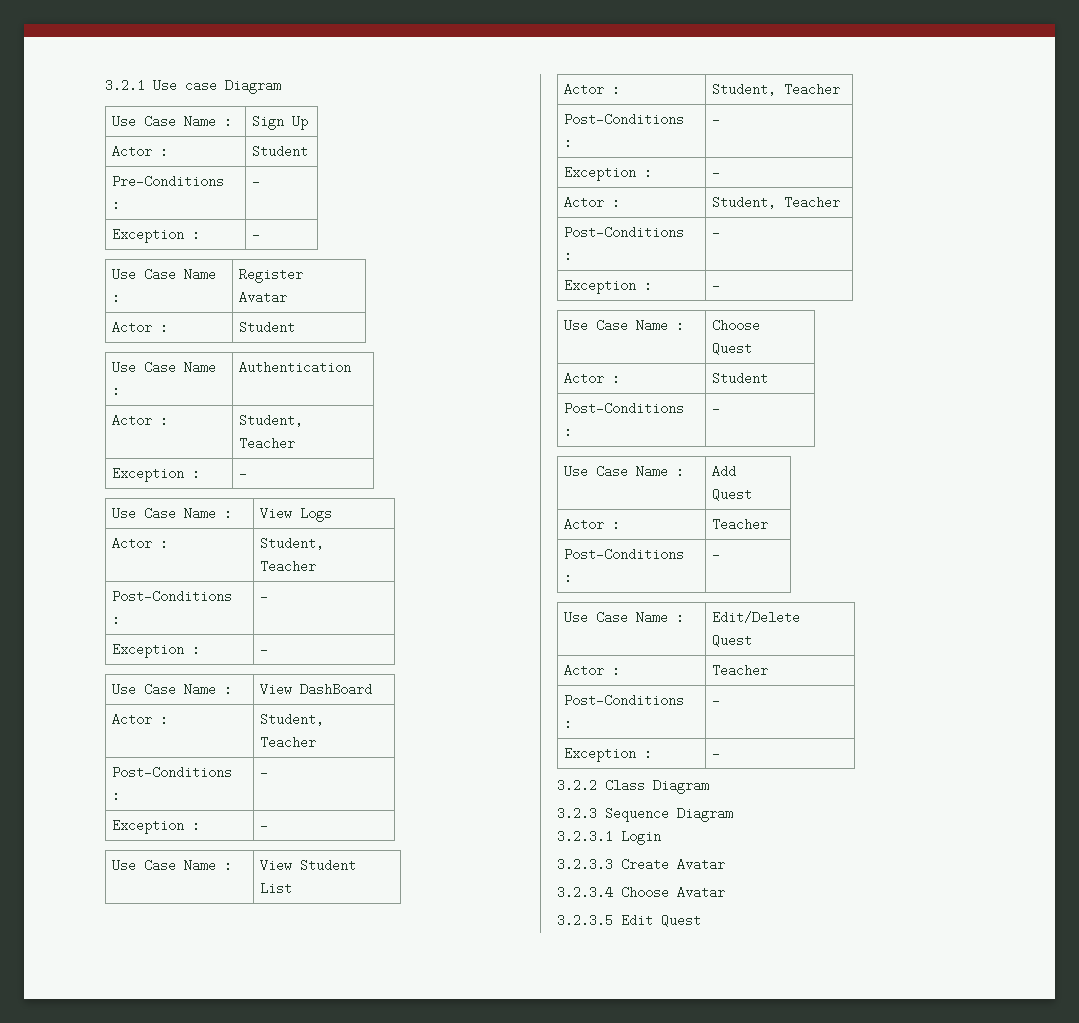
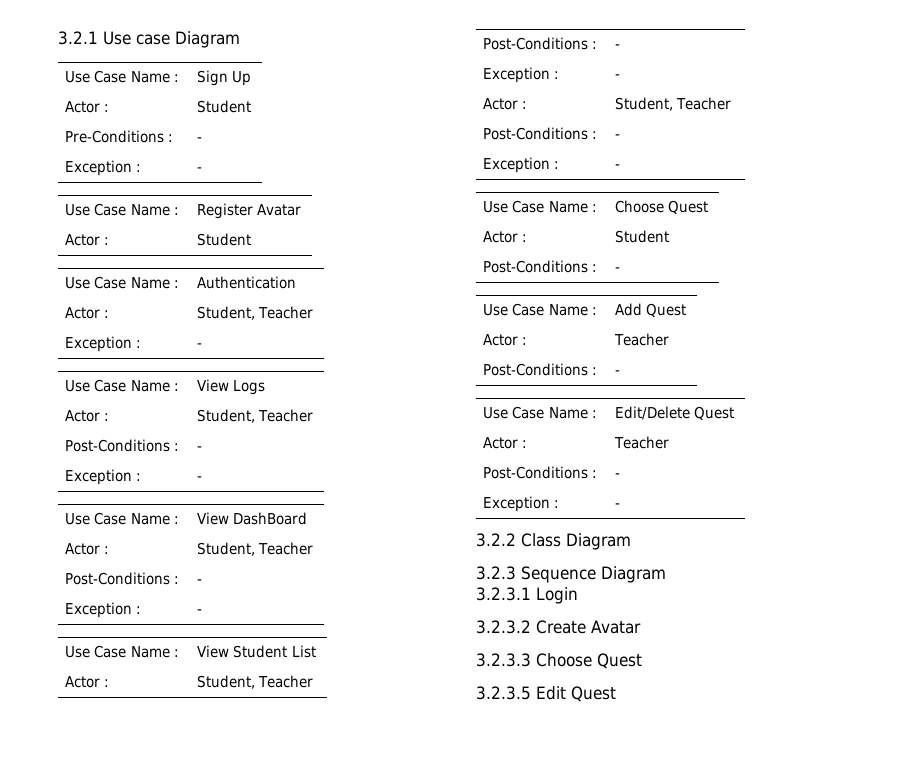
- 3.2.3.3 Create Avatar
+ 3.2.3.2 Create Avatar
- 3.2.3.4 Choose Avatar
+ 3.2.3.3 Choose Quest

